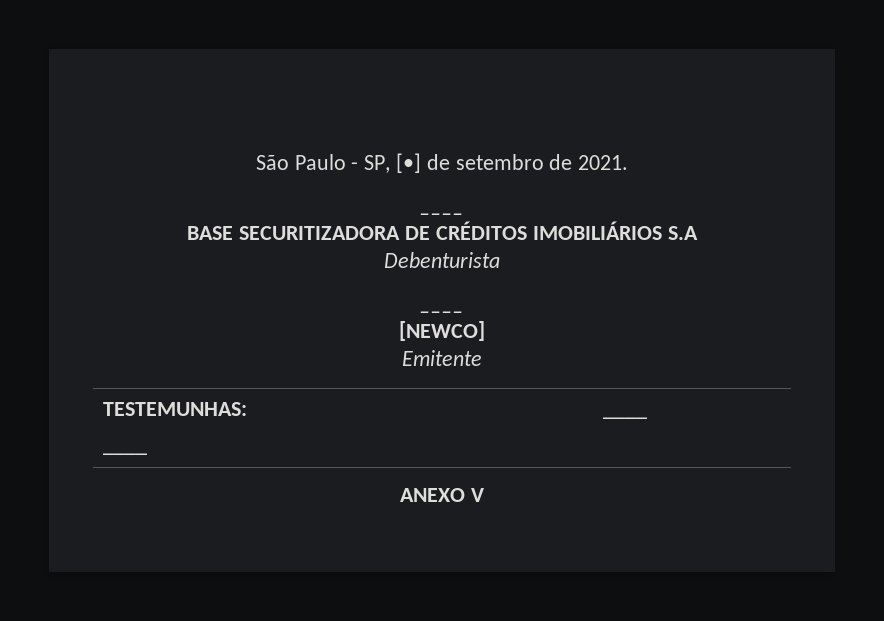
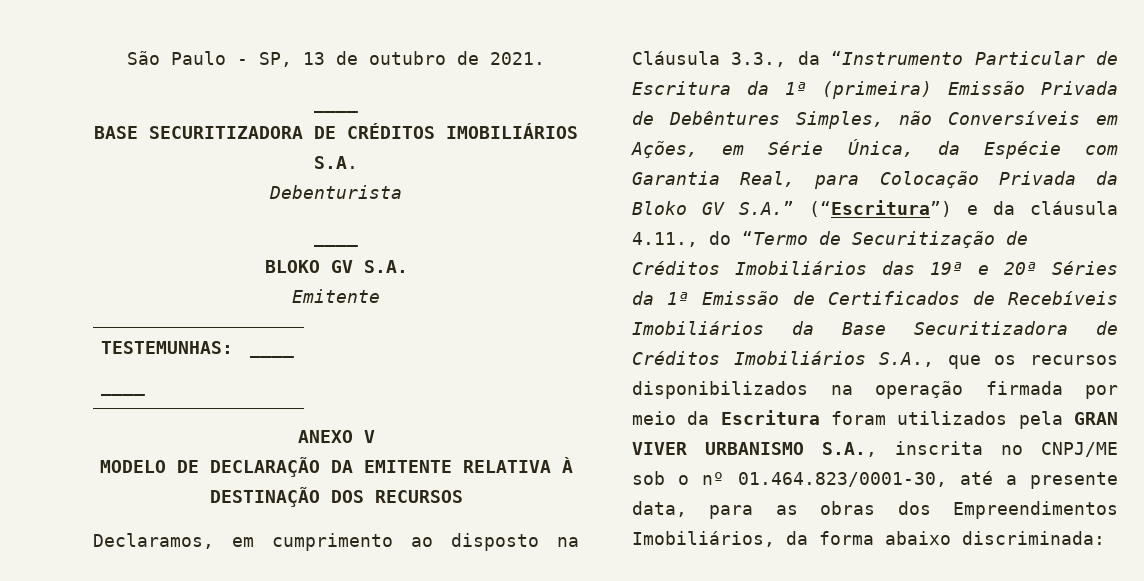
- São Paulo - SP, [•] de setembro de 2021.
+ São Paulo - SP, 13 de outubro de 2021.
- BASE SECURITIZADORA DE CRÉDITOS IMOBILIÁRIOS S.A
+ BASE SECURITIZADORA DE CRÉDITOS IMOBILIÁRIOS S.A.
- [NEWCO]
+ BLOKO GV S.A.
+ MODELO DE DECLARAÇÃO DA EMITENTE RELATIVA À DESTINAÇÃO DOS RECURSOS
+ Declaramos, em cumprimento ao disposto na Cláusula 3.3., da “Instrumento Particular de Escritura da 1ª (primeira) Emissão Privada de Debêntures Simples, não Conversíveis em Ações, em Série Única, da Espécie com Garantia Real, para Colocação Privada da Bloko GV S.A.” (“Escritura”) e da cláusula 4.11., do “Termo de Securitização de Créditos Imobiliários das 19ª e 20ª Séries da 1ª Emissão de Certificados de Recebíveis Imobiliários da Base Securitizadora de Créditos Imobiliários S.A., que os recursos disponibilizados na operação firmada por meio da Escritura foram utilizados pela GRAN VIVER URBANISMO S.A., inscrita no CNPJ/ME sob o nº 01.464.823/0001-30, até a presente data, para as obras dos Empreendimentos Imobiliários, da forma abaixo discriminada:

